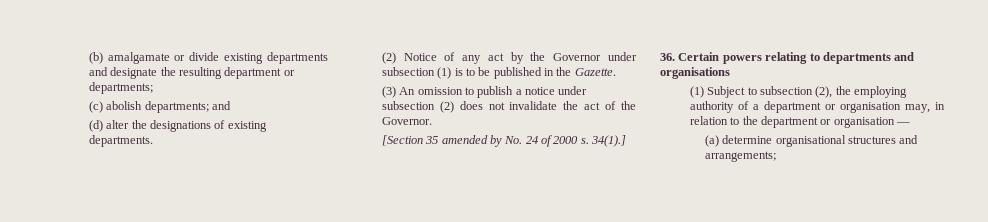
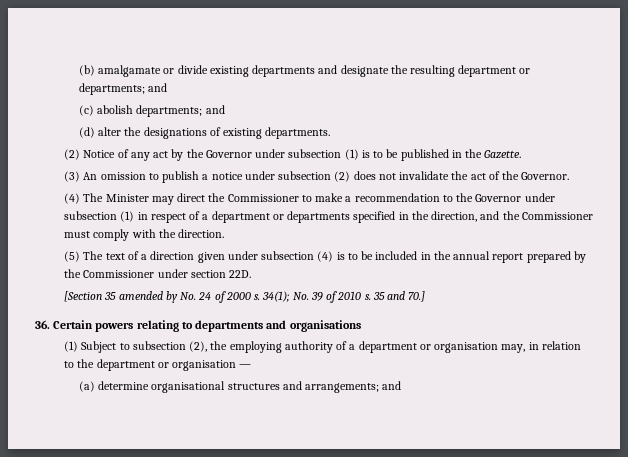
- (b) amalgamate or divide existing departments and designate the resulting department or departments;
+ (b) amalgamate or divide existing departments and designate the resulting department or departments; and
+ (4) The Minister may direct the Commissioner to make a recommendation to the Governor under subsection (1) in respect of a department or departments specified in the direction, and the Commissioner must comply with the direction.
+ (5) The text of a direction given under subsection (4) is to be included in the annual report prepared by the Commissioner under section 22D.
- 34(1).]
+ 34(1); No. 39 of 2010 s. 35 and 70.]
- (a) determine organisational structures and arrangements;
+ (a) determine organisational structures and arrangements; and

